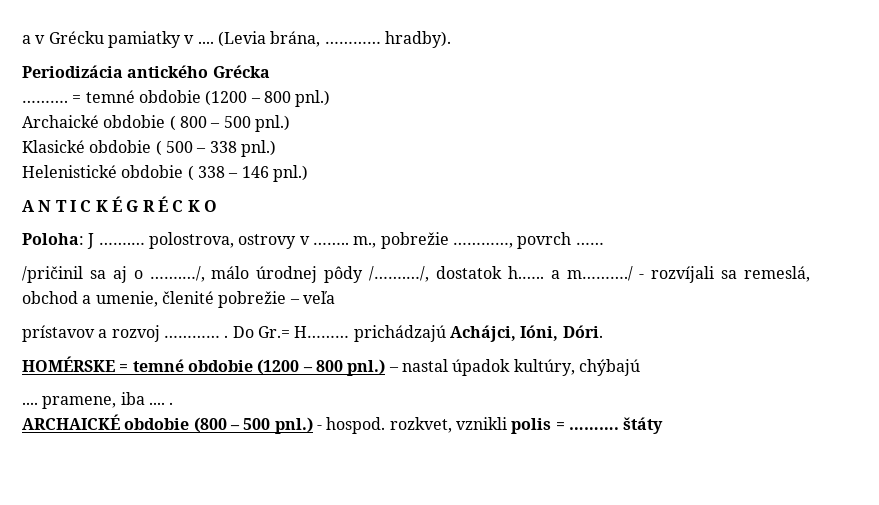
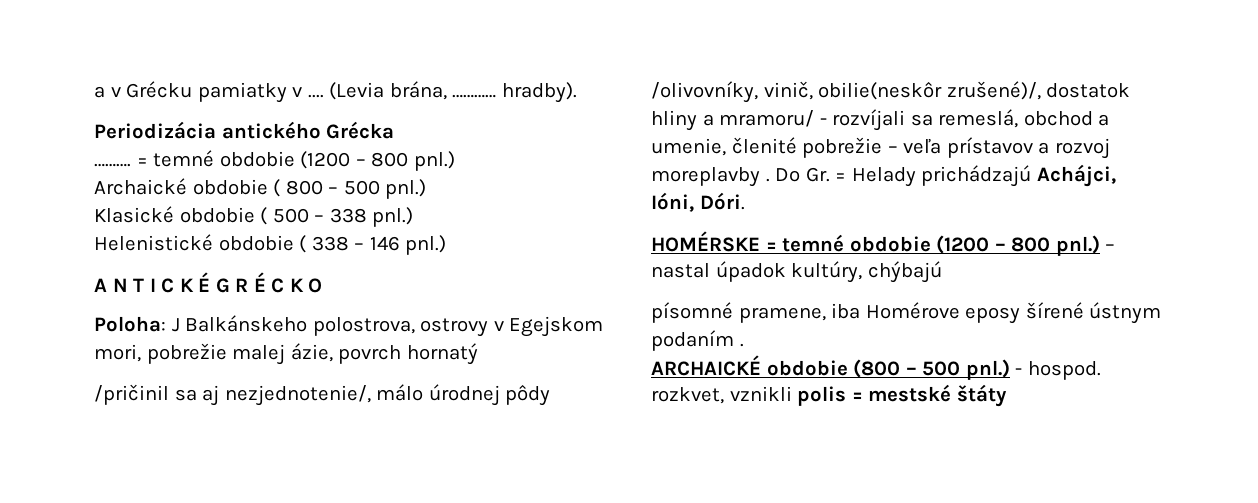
- Poloha: J …….… polostrova, ostrovy v …….. m., pobrežie …………, povrch ……
+ Poloha: J Balkánskeho polostrova, ostrovy v Egejskom mori, pobrežie malej ázie, povrch hornatý
- /pričinil sa aj o …….…/, málo úrodnej pôdy /…….…/, dostatok h.….. a m………./ - rozvíjali sa remeslá, obchod a umenie, členité pobrežie – veľa
- prístavov a rozvoj ………… .
+ /pričinil sa aj nezjednotenie/, málo úrodnej pôdy /olivovníky, vinič, obilie(neskôr zrušené)/, dostatok hliny a mramoru/ - rozvíjali sa remeslá, obchod a umenie, členité pobrežie – veľa prístavov a rozvoj moreplavby .
- Do Gr.= H……… prichádzajú Achájci, Ióni, Dóri.
+ Do Gr. = Helady prichádzajú Achájci, Ióni, Dóri.
- .... pramene, iba .... .
+ písomné pramene, iba Homérove eposy šírené ústnym podaním .
- - hospod. rozkvet, vznikli polis = ………. štáty
+ - hospod. rozkvet, vznikli polis = mestské štáty

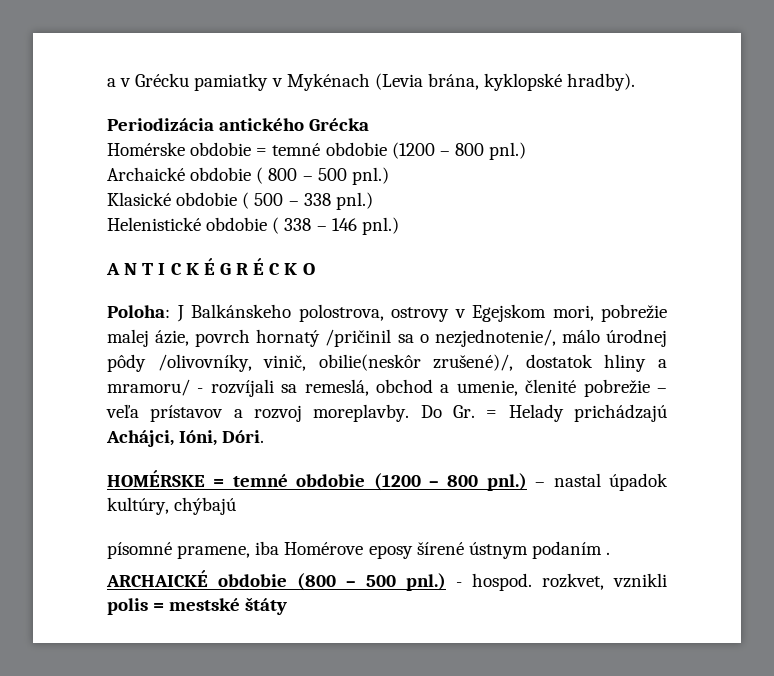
- a v Grécku pamiatky v .... (Levia brána, ………… hradby).
+ a v Grécku pamiatky v Mykénach (Levia brána, kyklopské hradby).
- ………. = temné obdobie (1200 – 800 pnl.)
+ Homérske obdobie = temné obdobie (1200 – 800 pnl.)
- Poloha: J Balkánskeho polostrova, ostrovy v Egejskom mori, pobrežie malej ázie, povrch hornatý
- /pričinil sa aj nezjednotenie/, málo úrodnej pôdy /olivovníky, vinič, obilie(neskôr zrušené)/, dostatok hliny a mramoru/ - rozvíjali sa remeslá, obchod a umenie, členité pobrežie – veľa prístavov a rozvoj moreplavby .
+ Poloha: J Balkánskeho polostrova, ostrovy v Egejskom mori, pobrežie malej ázie, povrch hornatý /pričinil sa o nezjednotenie/, málo úrodnej pôdy /olivovníky, vinič, obilie(neskôr zrušené)/, dostatok hliny a mramoru/ - rozvíjali sa remeslá, obchod a umenie, členité pobrežie – veľa prístavov a rozvoj moreplavby.

